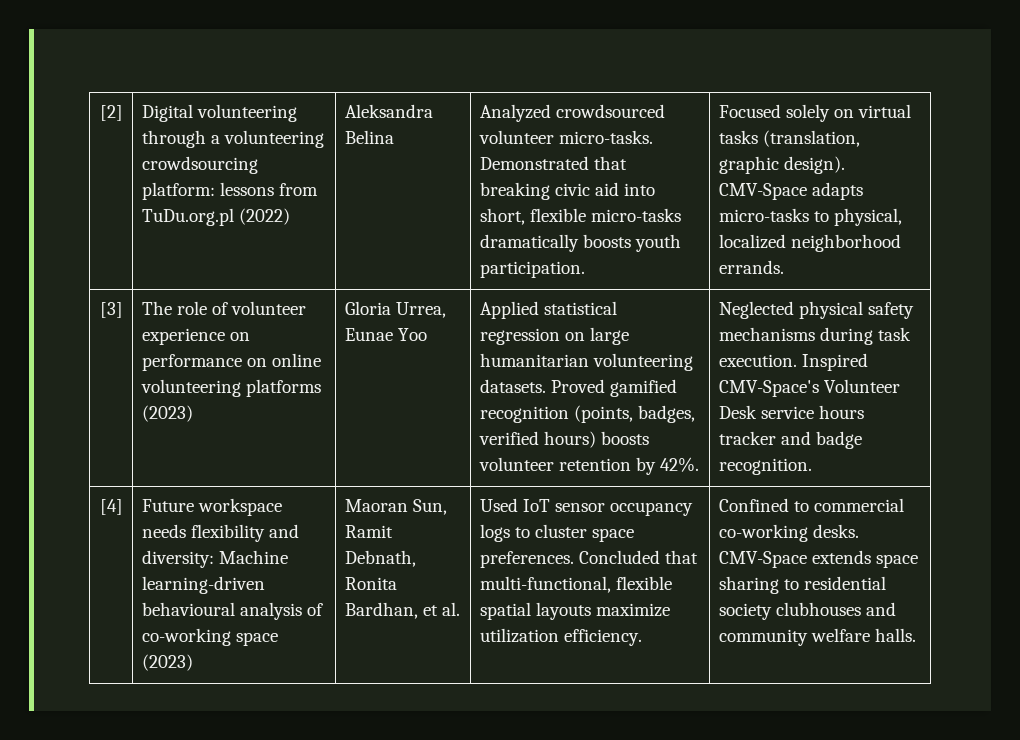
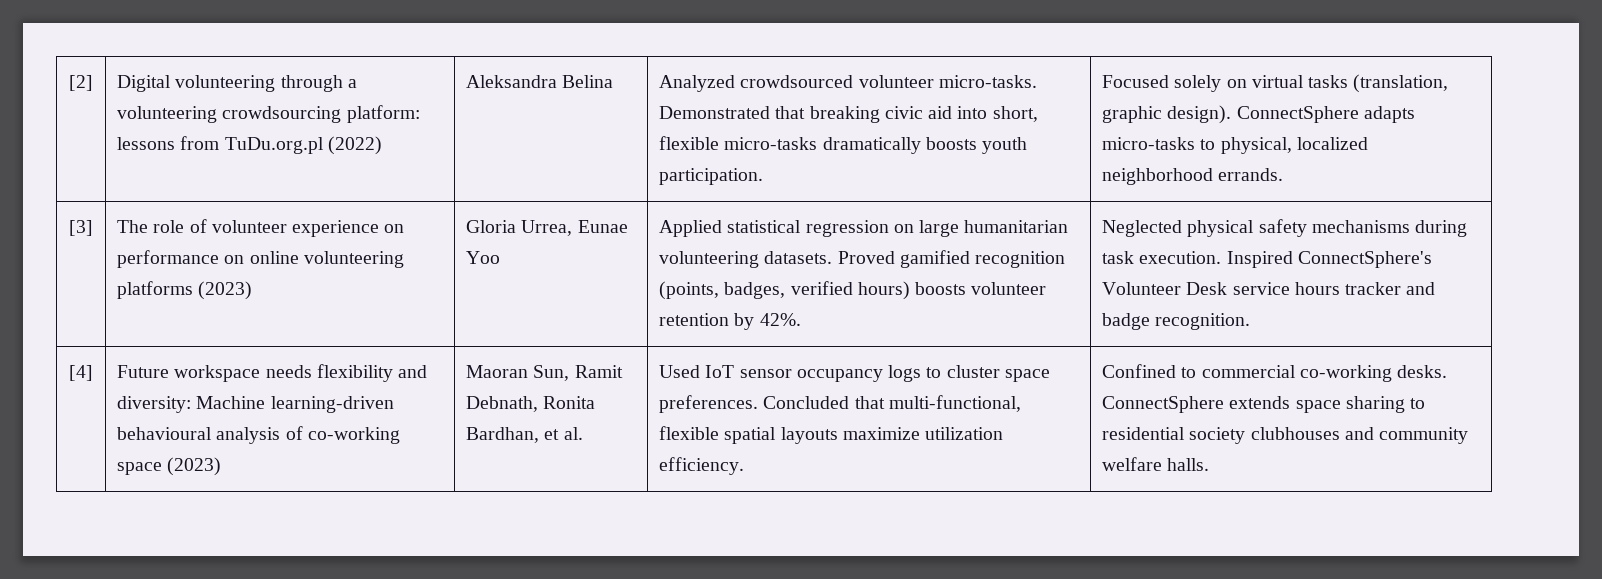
- CMV-Space adapts micro-tasks to physical, localized neighborhood errands.
+ ConnectSphere adapts micro-tasks to physical, localized neighborhood errands.
- Inspired CMV-Space's Volunteer Desk service hours tracker and badge recognition.
+ Inspired ConnectSphere's Volunteer Desk service hours tracker and badge recognition.
- CMV-Space extends space sharing to residential society clubhouses and community welfare halls.
+ ConnectSphere extends space sharing to residential society clubhouses and community welfare halls.

